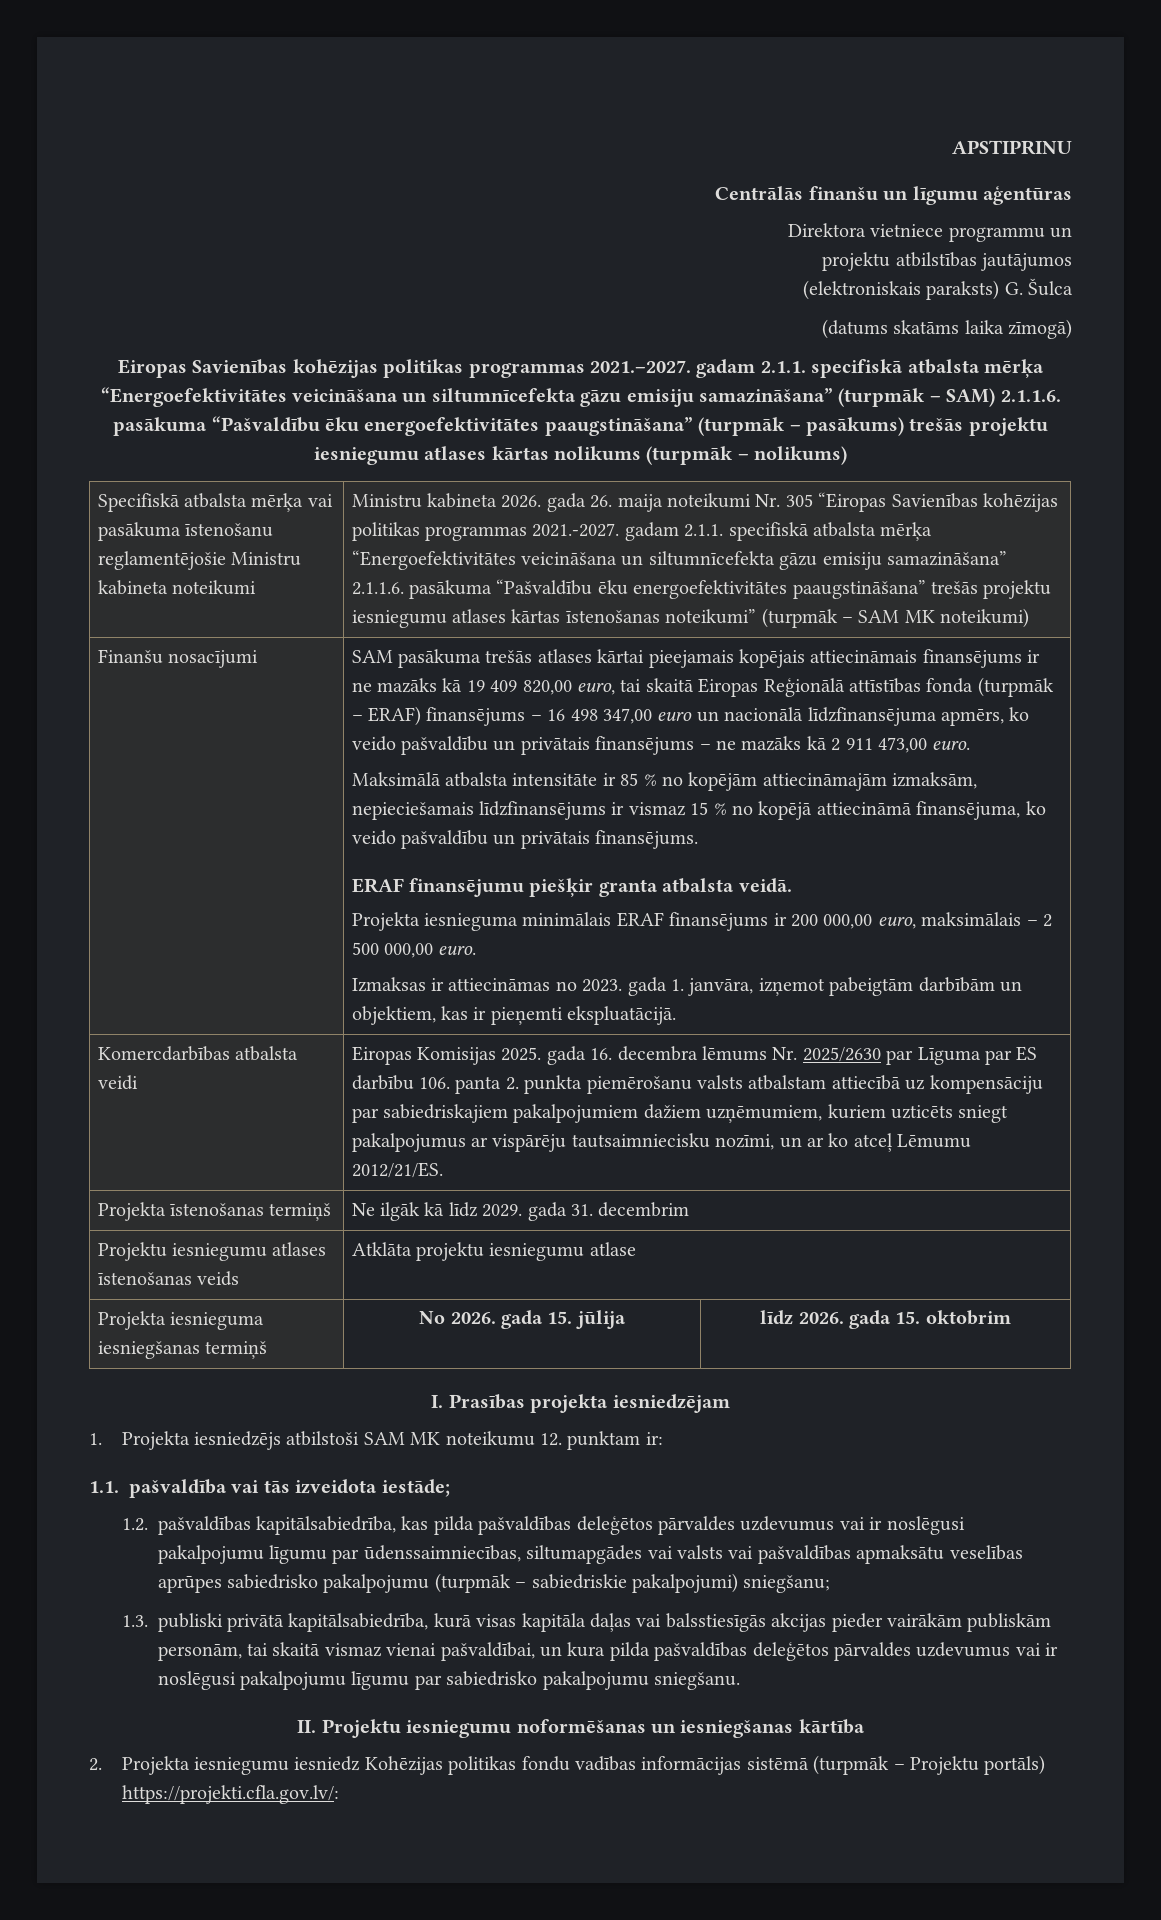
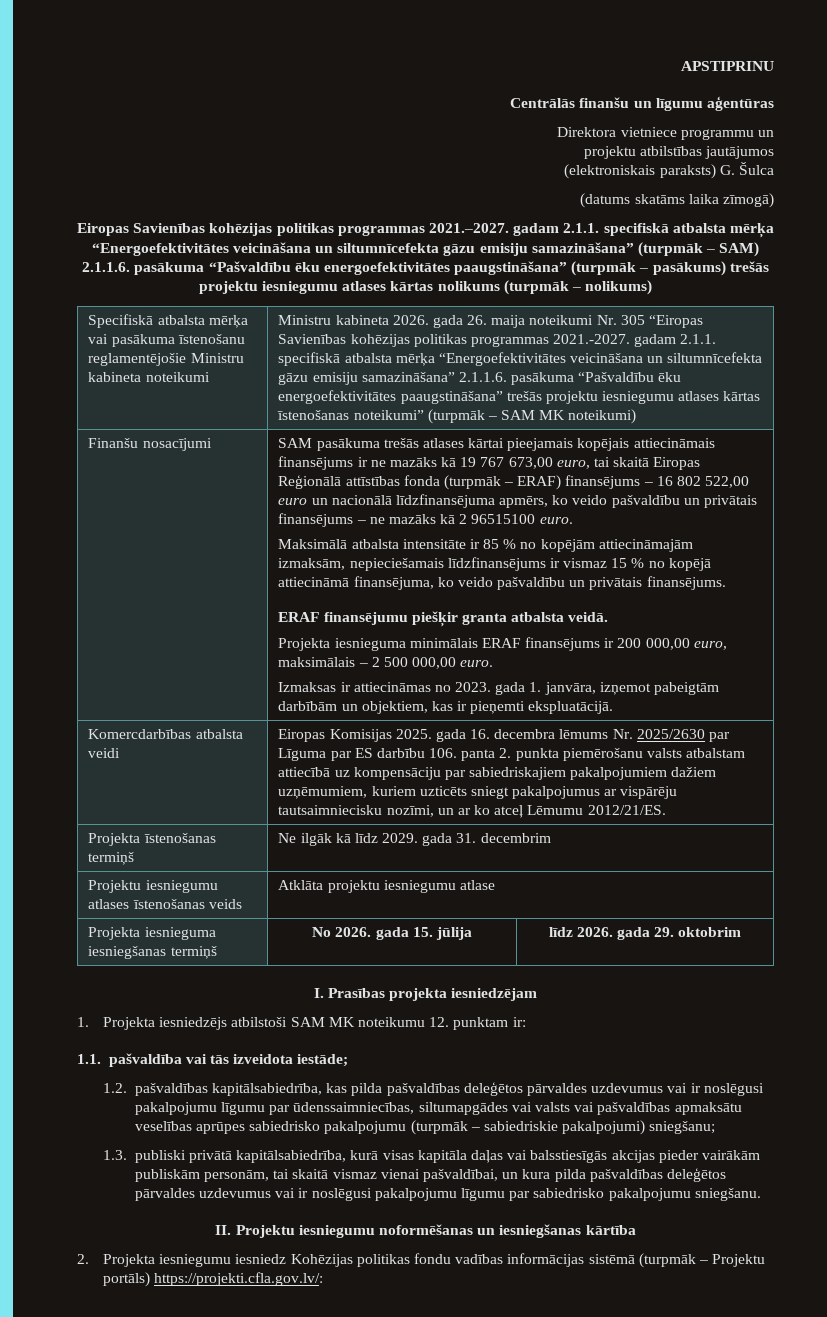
- SAM pasākuma trešās atlases kārtai pieejamais kopējais attiecināmais finansējums ir ne mazāks kā 19 409 820,00 euro, tai skaitā Eiropas Reģionālā attīstības fonda (turpmāk – ERAF) finansējums – 16 498 347,00 euro un nacionālā līdzfinansējuma apmērs, ko veido pašvaldību un privātais finansējums – ne mazāks kā 2 911 473,00 euro.
+ SAM pasākuma trešās atlases kārtai pieejamais kopējais attiecināmais finansējums ir ne mazāks kā 19 767 673,00 euro, tai skaitā Eiropas Reģionālā attīstības fonda (turpmāk – ERAF) finansējums – 16 802 522,00 euro un nacionālā līdzfinansējuma apmērs, ko veido pašvaldību un privātais finansējums – ne mazāks kā 2 96515100 euro.
- Projekta iesnieguma iesniegšanas termiņš | No 2026. gada 15. jūlija | līdz 2026. gada 15. oktobrim
+ Projekta iesnieguma iesniegšanas termiņš | No 2026. gada 15. jūlija | līdz 2026. gada 29. oktobrim

